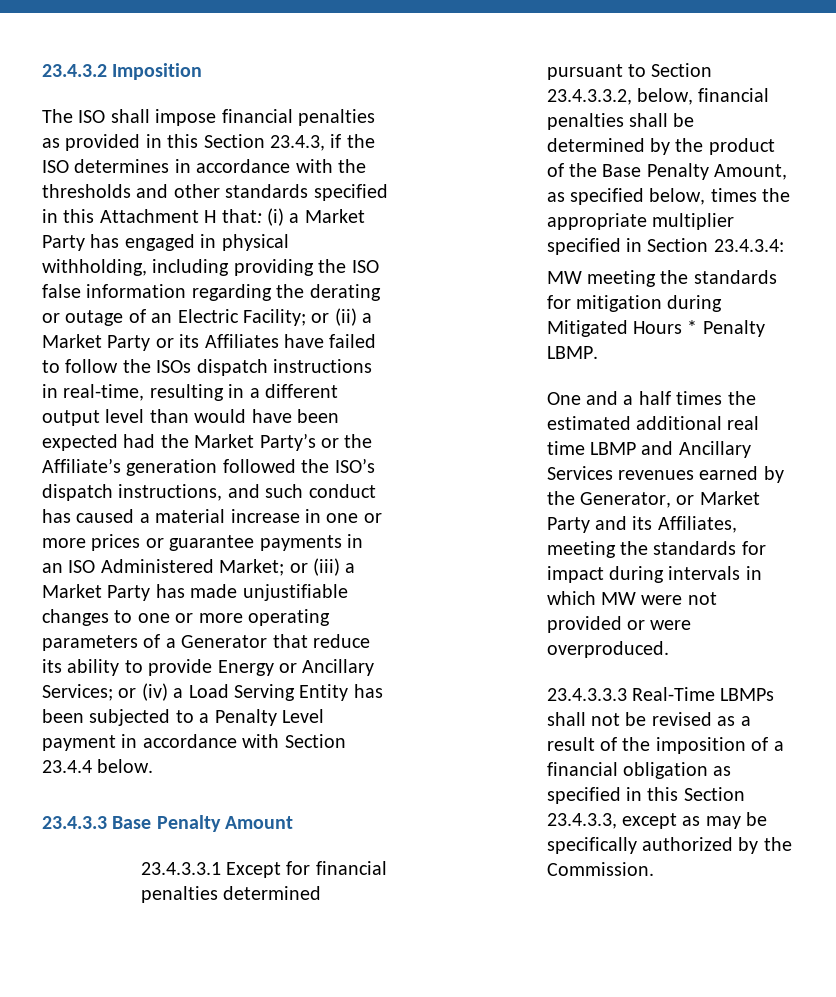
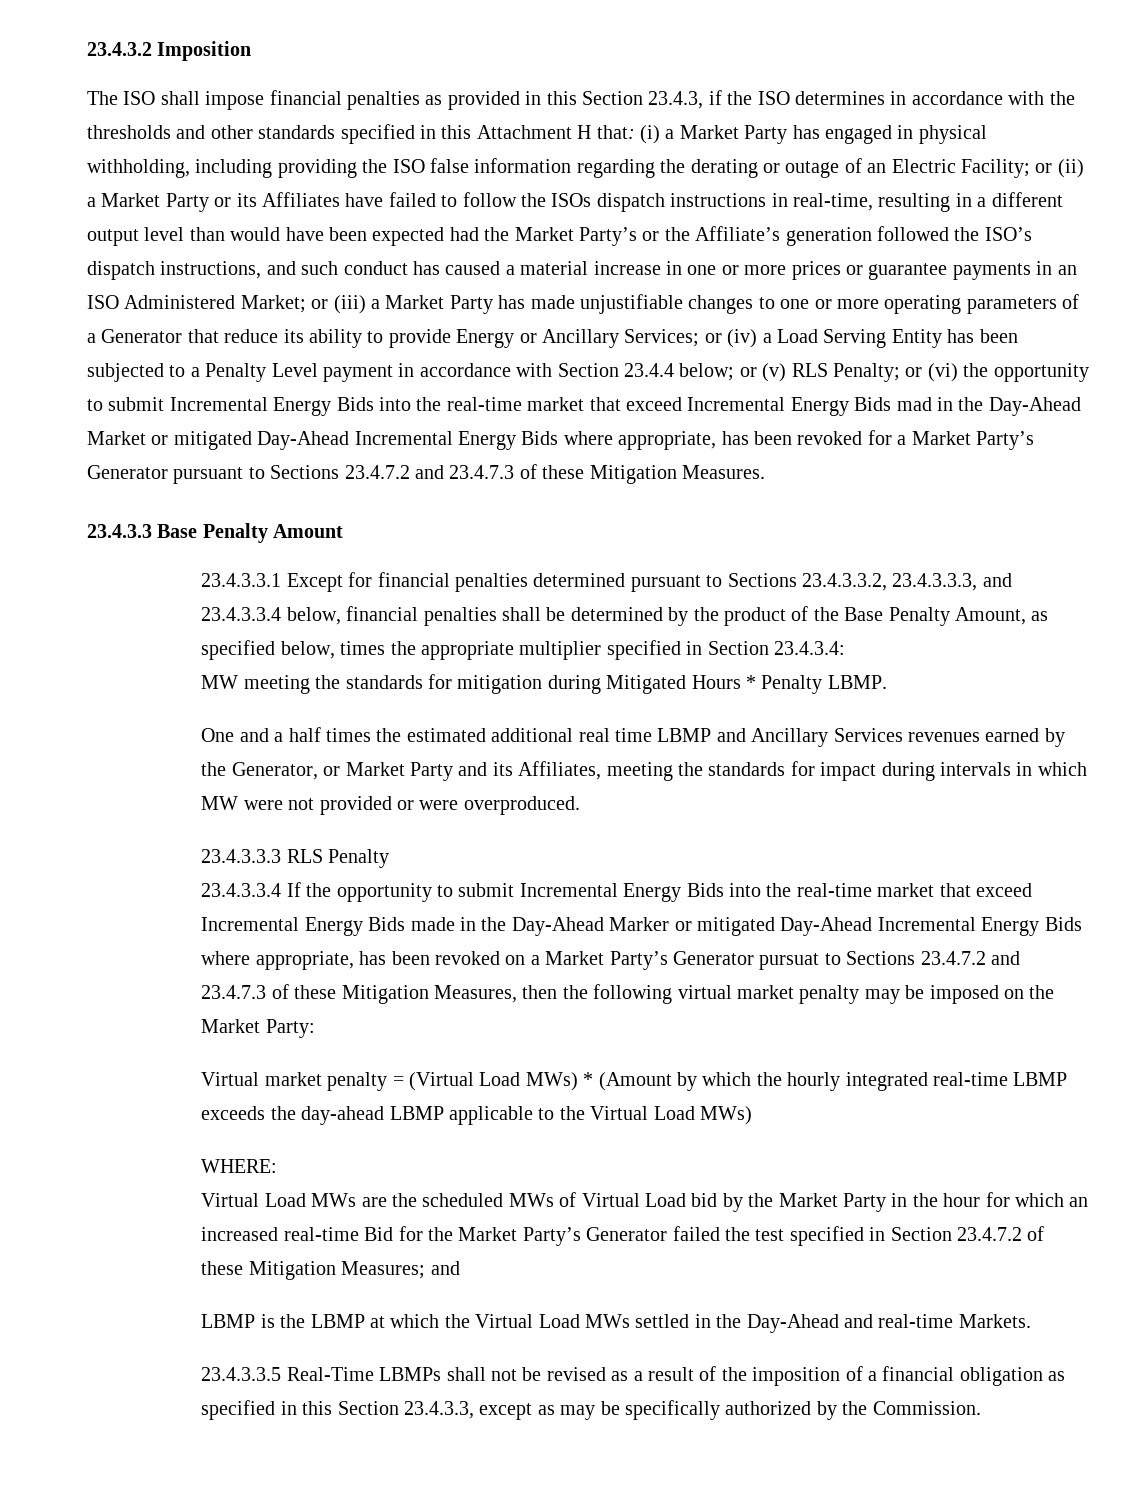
- or (iv) a Load Serving Entity has been subjected to a Penalty Level payment in accordance with Section 23.4.4 below.
+ or (iv) a Load Serving Entity has been subjected to a Penalty Level payment in accordance with Section 23.4.4 below; or (v) RLS Penalty; or (vi) the opportunity to submit Incremental Energy Bids into the real-time market that exceed Incremental Energy Bids mad in the Day-Ahead Market or mitigated Day-Ahead Incremental Energy Bids where appropriate, has been revoked for a Market Party’s Generator pursuant to Sections 23.4.7.2 and 23.4.7.3 of these Mitigation Measures.
- 23.4.3.3.1 Except for financial penalties determined pursuant to Section 23.4.3.3.2, below, financial penalties shall be determined by the product of the Base Penalty Amount, as specified below, times the appropriate multiplier specified in Section 23.4.3.4:
+ 23.4.3.3.1 Except for financial penalties determined pursuant to Sections 23.4.3.3.2, 23.4.3.3.3, and 23.4.3.3.4 below, financial penalties shall be determined by the product of the Base Penalty Amount, as specified below, times the appropriate multiplier specified in Section 23.4.3.4:
- 23.4.3.3.3 Real-Time LBMPs shall not be revised as a result of the imposition of a financial obligation as specified in this Section 23.4.3.3, except as may be specifically authorized by the Commission.
+ 23.4.3.3.3 RLS Penalty
+ 23.4.3.3.4 If the opportunity to submit Incremental Energy Bids into the real-time market that exceed Incremental Energy Bids made in the Day-Ahead Marker or mitigated Day-Ahead Incremental Energy Bids where appropriate, has been revoked on a Market Party’s Generator pursuat to Sections 23.4.7.2 and 23.4.7.3 of these Mitigation Measures, then the following virtual market penalty may be imposed on the Market Party:
+ Virtual market penalty = (Virtual Load MWs) * (Amount by which the hourly integrated real-time LBMP exceeds the day-ahead LBMP applicable to the Virtual Load MWs)
+ WHERE:
+ Virtual Load MWs are the scheduled MWs of Virtual Load bid by the Market Party in the hour for which an increased real-time Bid for the Market Party’s Generator failed the test specified in Section 23.4.7.2 of these Mitigation Measures; and
+ LBMP is the LBMP at which the Virtual Load MWs settled in the Day-Ahead and real-time Markets.
+ 23.4.3.3.5 Real-Time LBMPs shall not be revised as a result of the imposition of a financial obligation as specified in this Section 23.4.3.3, except as may be specifically authorized by the Commission.

